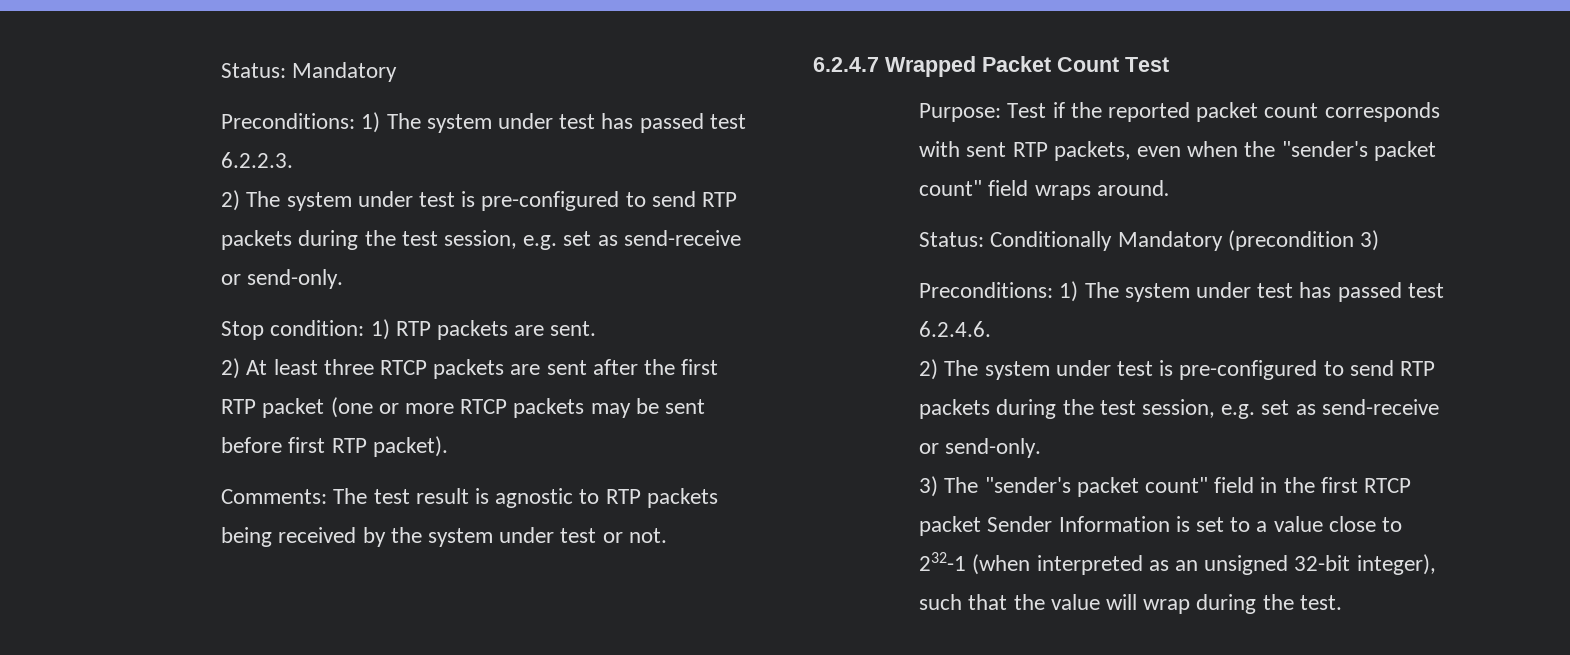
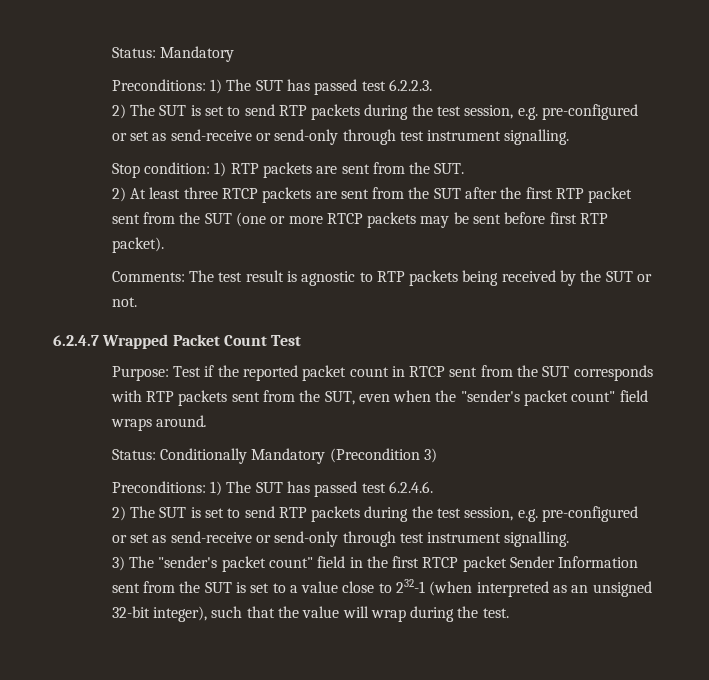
- Preconditions: 1) The system under test has passed test 6.2.2.3.
- 2) The system under test is pre-configured to send RTP packets during the test session, e.g. set as send-receive or send-only.
+ Preconditions: 1) The SUT has passed test 6.2.2.3.
+ 2) The SUT is set to send RTP packets during the test session, e.g. pre-configured or set as send-receive or send-only through test instrument signalling.
- Stop condition: 1) RTP packets are sent.
+ Stop condition: 1) RTP packets are sent from the SUT.
- 2) At least three RTCP packets are sent after the first RTP packet (one or more RTCP packets may be sent before first RTP packet).
+ 2) At least three RTCP packets are sent from the SUT after the first RTP packet sent from the SUT (one or more RTCP packets may be sent before first RTP packet).
- Comments: The test result is agnostic to RTP packets being received by the system under test or not.
+ Comments: The test result is agnostic to RTP packets being received by the SUT or not.
- Purpose: Test if the reported packet count corresponds with sent RTP packets, even when the "sender's packet count" field wraps around.
+ Purpose: Test if the reported packet count in RTCP sent from the SUT corresponds with RTP packets sent from the SUT, even when the "sender's packet count" field wraps around.
- Status: Conditionally Mandatory (precondition 3)
+ Status: Conditionally Mandatory (Precondition 3)
- Preconditions: 1) The system under test has passed test 6.2.4.6.
- 2) The system under test is pre-configured to send RTP packets during the test session, e.g. set as send-receive or send-only.
+ Preconditions: 1) The SUT has passed test 6.2.4.6.
+ 2) The SUT is set to send RTP packets during the test session, e.g. pre-configured or set as send-receive or send-only through test instrument signalling.
- 3) The "sender's packet count" field in the first RTCP packet Sender Information is set to a value close to 232-1 (when interpreted as an unsigned 32-bit integer), such that the value will wrap during the test.
+ 3) The "sender's packet count" field in the first RTCP packet Sender Information sent from the SUT is set to a value close to 232-1 (when interpreted as an unsigned 32-bit integer), such that the value will wrap during the test.

